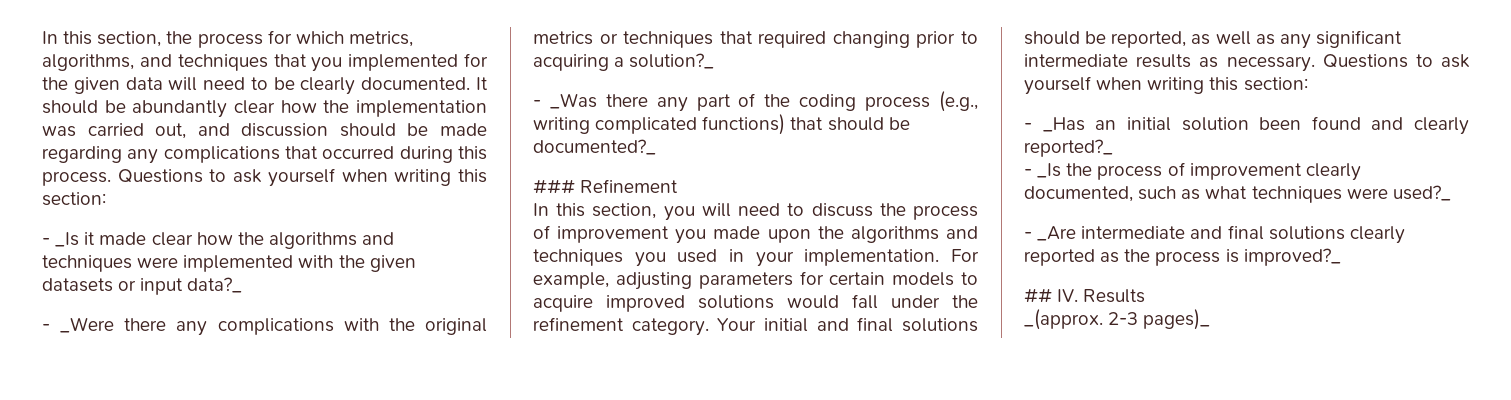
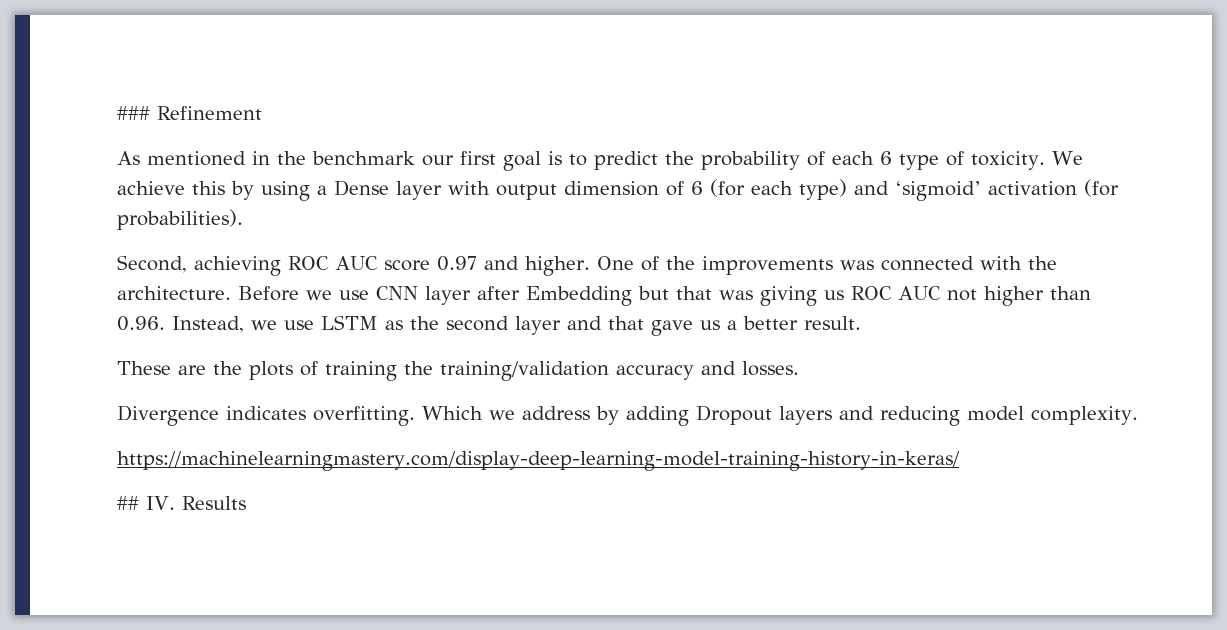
- In this section, the process for which metrics, algorithms, and techniques that you implemented for the given data will need to be clearly documented. It should be abundantly clear how the implementation was carried out, and discussion should be made regarding any complications that occurred during this process. Questions to ask yourself when writing this section:
- - _Is it made clear how the algorithms and techniques were implemented with the given datasets or input data?_
- - _Were there any complications with the original metrics or techniques that required changing prior to acquiring a solution?_
- - _Was there any part of the coding process (e.g., writing complicated functions) that should be documented?_
  ### Refinement
- In this section, you will need to discuss the process of improvement you made upon the algorithms and techniques you used in your implementation. For example, adjusting parameters for certain models to acquire improved solutions would fall under the refinement category. Your initial and final solutions should be reported, as well as any significant intermediate results as necessary. Questions to ask yourself when writing this section:
- - _Has an initial solution been found and clearly reported?_
- - _Is the process of improvement clearly documented, such as what techniques were used?_
- - _Are intermediate and final solutions clearly reported as the process is improved?_
+ As mentioned in the benchmark our first goal is to predict the probability of each 6 type of toxicity. We achieve this by using a Dense layer with output dimension of 6 (for each type) and ‘sigmoid’ activation (for probabilities).
+ Second, achieving ROC AUC score 0.97 and higher. One of the improvements was connected with the architecture. Before we use CNN layer after Embedding but that was giving us ROC AUC not higher than 0.96. Instead, we use LSTM as the second layer and that gave us a better result.
+ These are the plots of training the training/validation accuracy and losses.
+ Divergence indicates overfitting. Which we address by adding Dropout layers and reducing model complexity.
+ https://machinelearningmastery.com/display-deep-learning-model-training-history-in-keras/
- _(approx. 2-3 pages)_

